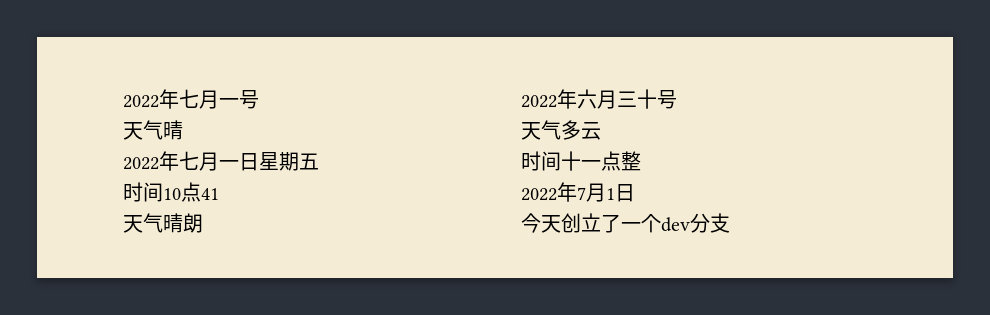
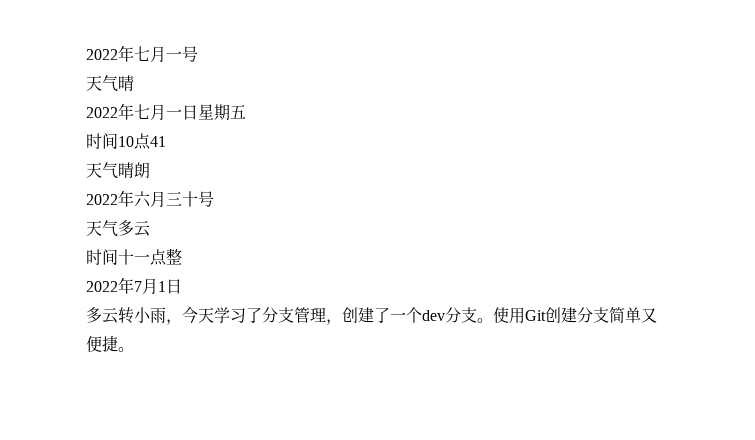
- 今天创立了一个dev分支
+ 多云转小雨，今天学习了分支管理，创建了一个dev分支。使用Git创建分支简单又便捷。

